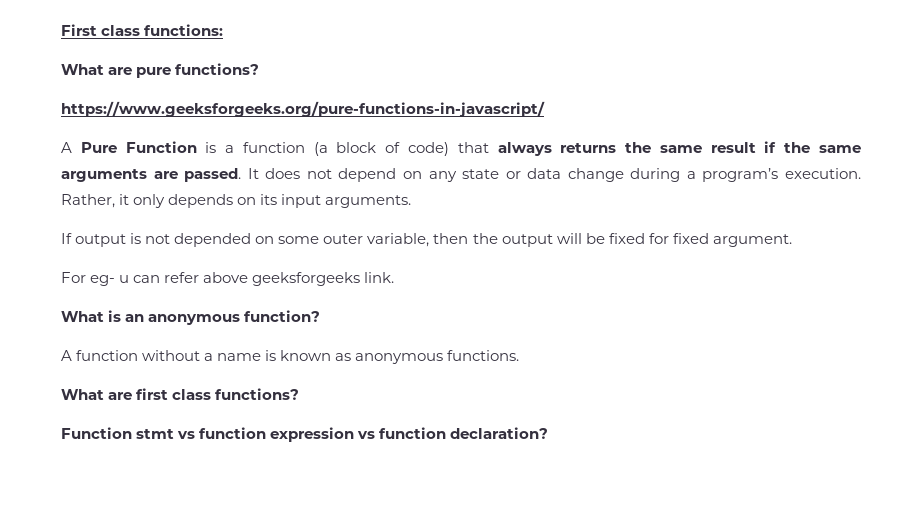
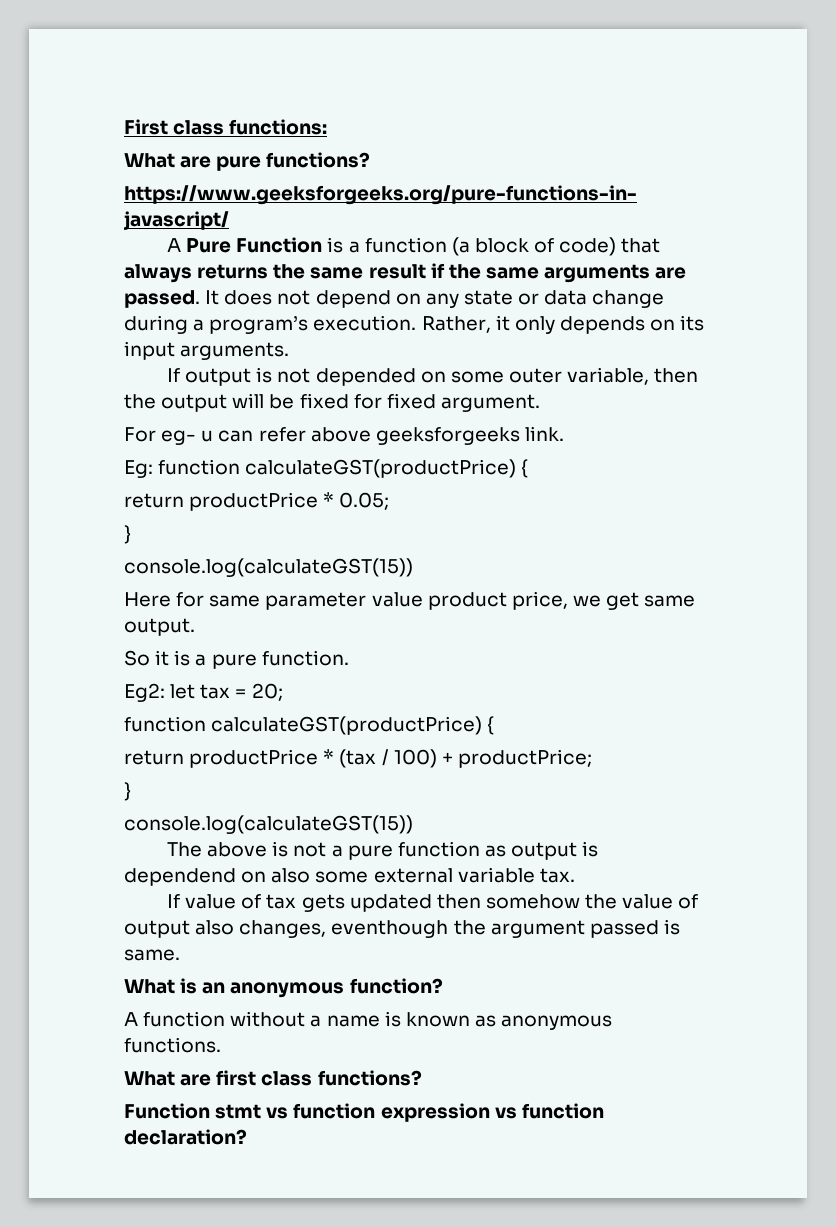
+ Eg: function calculateGST(productPrice) {
+ return productPrice * 0.05;
+ }
+ console.log(calculateGST(15))
+ Here for same parameter value product price, we get same output.
+ So it is a pure function.
+ Eg2: let tax = 20;
+ function calculateGST(productPrice) {
+ return productPrice * (tax / 100) + productPrice;
+ }
+ console.log(calculateGST(15))
+ The above is not a pure function as output is dependend on also some external variable tax.
+ If value of tax gets updated then somehow the value of output also changes, eventhough the argument passed is same.

